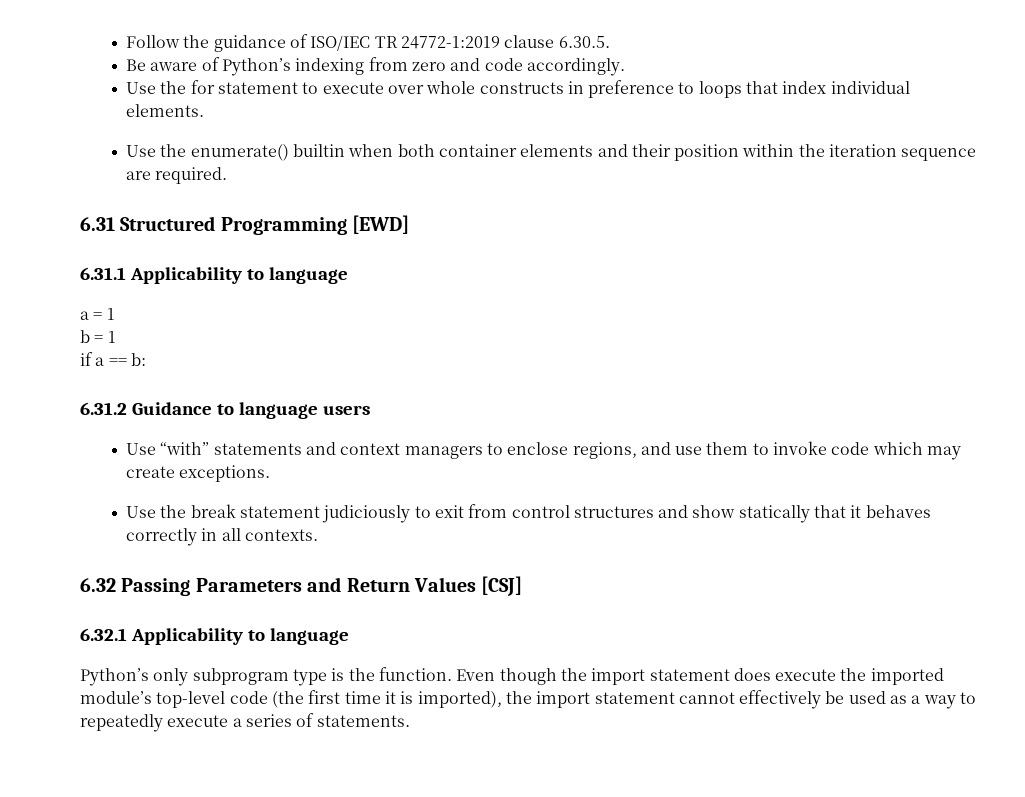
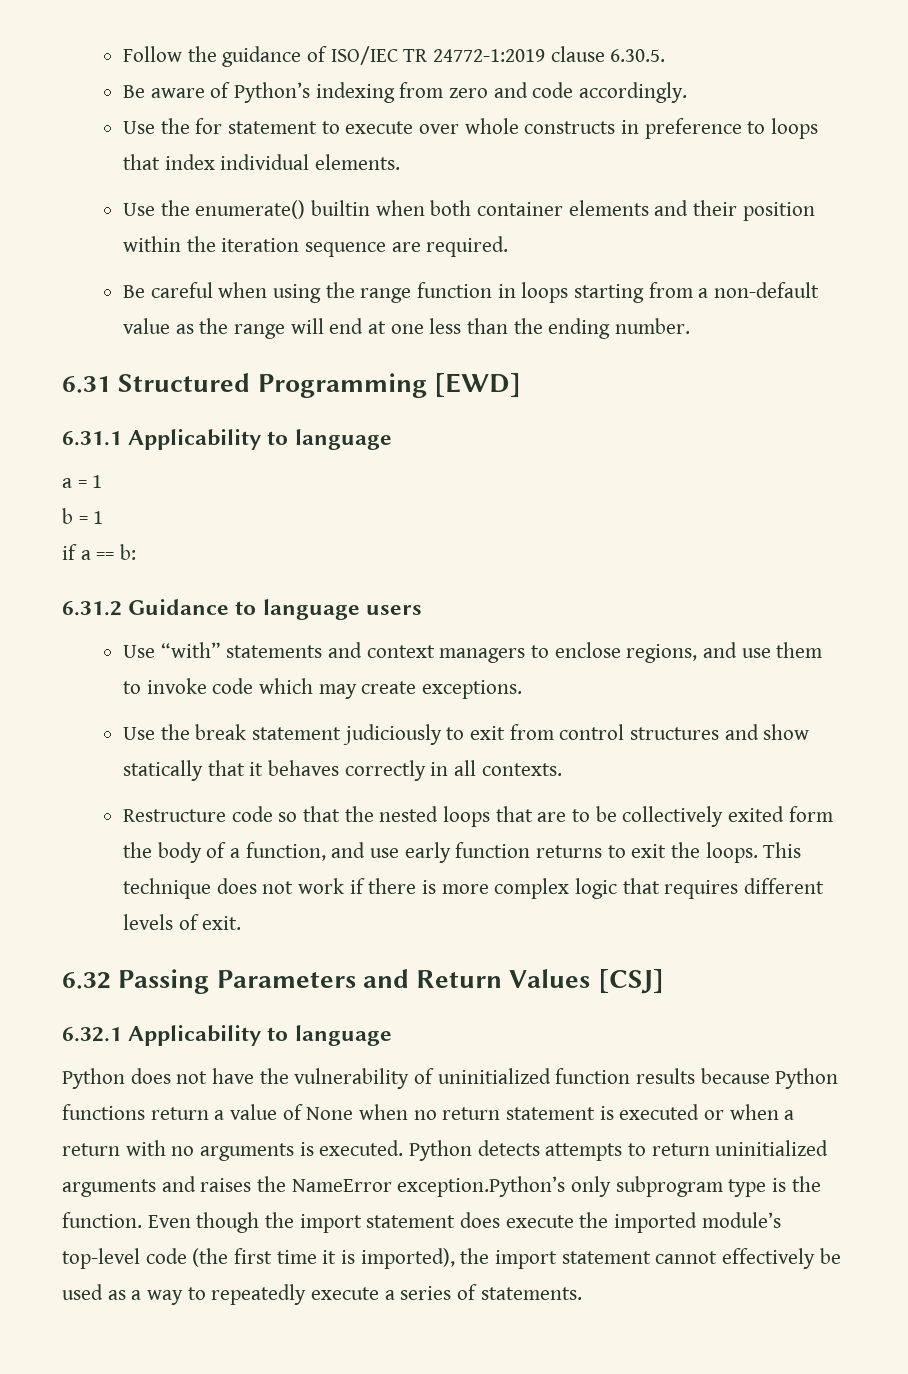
+ Be careful when using the range function in loops starting from a non-default value as the range will end at one less than the ending number.
+ Restructure code so that the nested loops that are to be collectively exited form the body of a function, and use early function returns to exit the loops. This technique does not work if there is more complex logic that requires different levels of exit.
- Python’s only subprogram type is the function.
+ Python does not have the vulnerability of uninitialized function results because Python functions return a value of None when no return statement is executed or when a return with no arguments is executed. Python detects attempts to return uninitialized arguments and raises the NameError exception.Python’s only subprogram type is the function.

